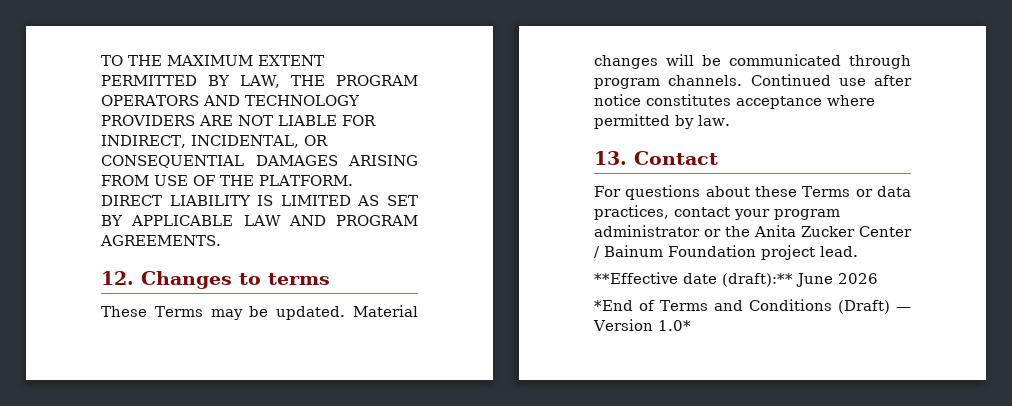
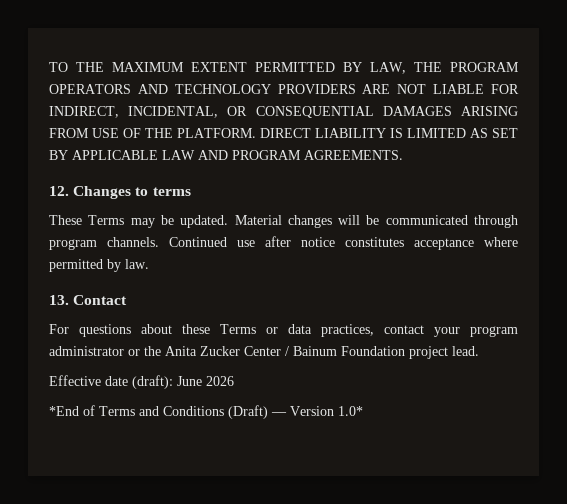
- **Effective date (draft):** June 2026
+ Effective date (draft): June 2026

